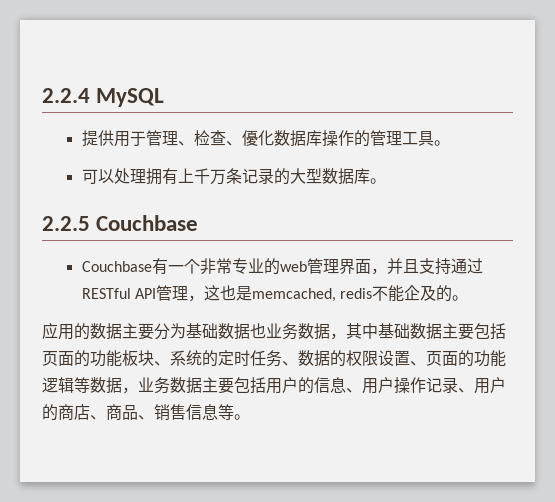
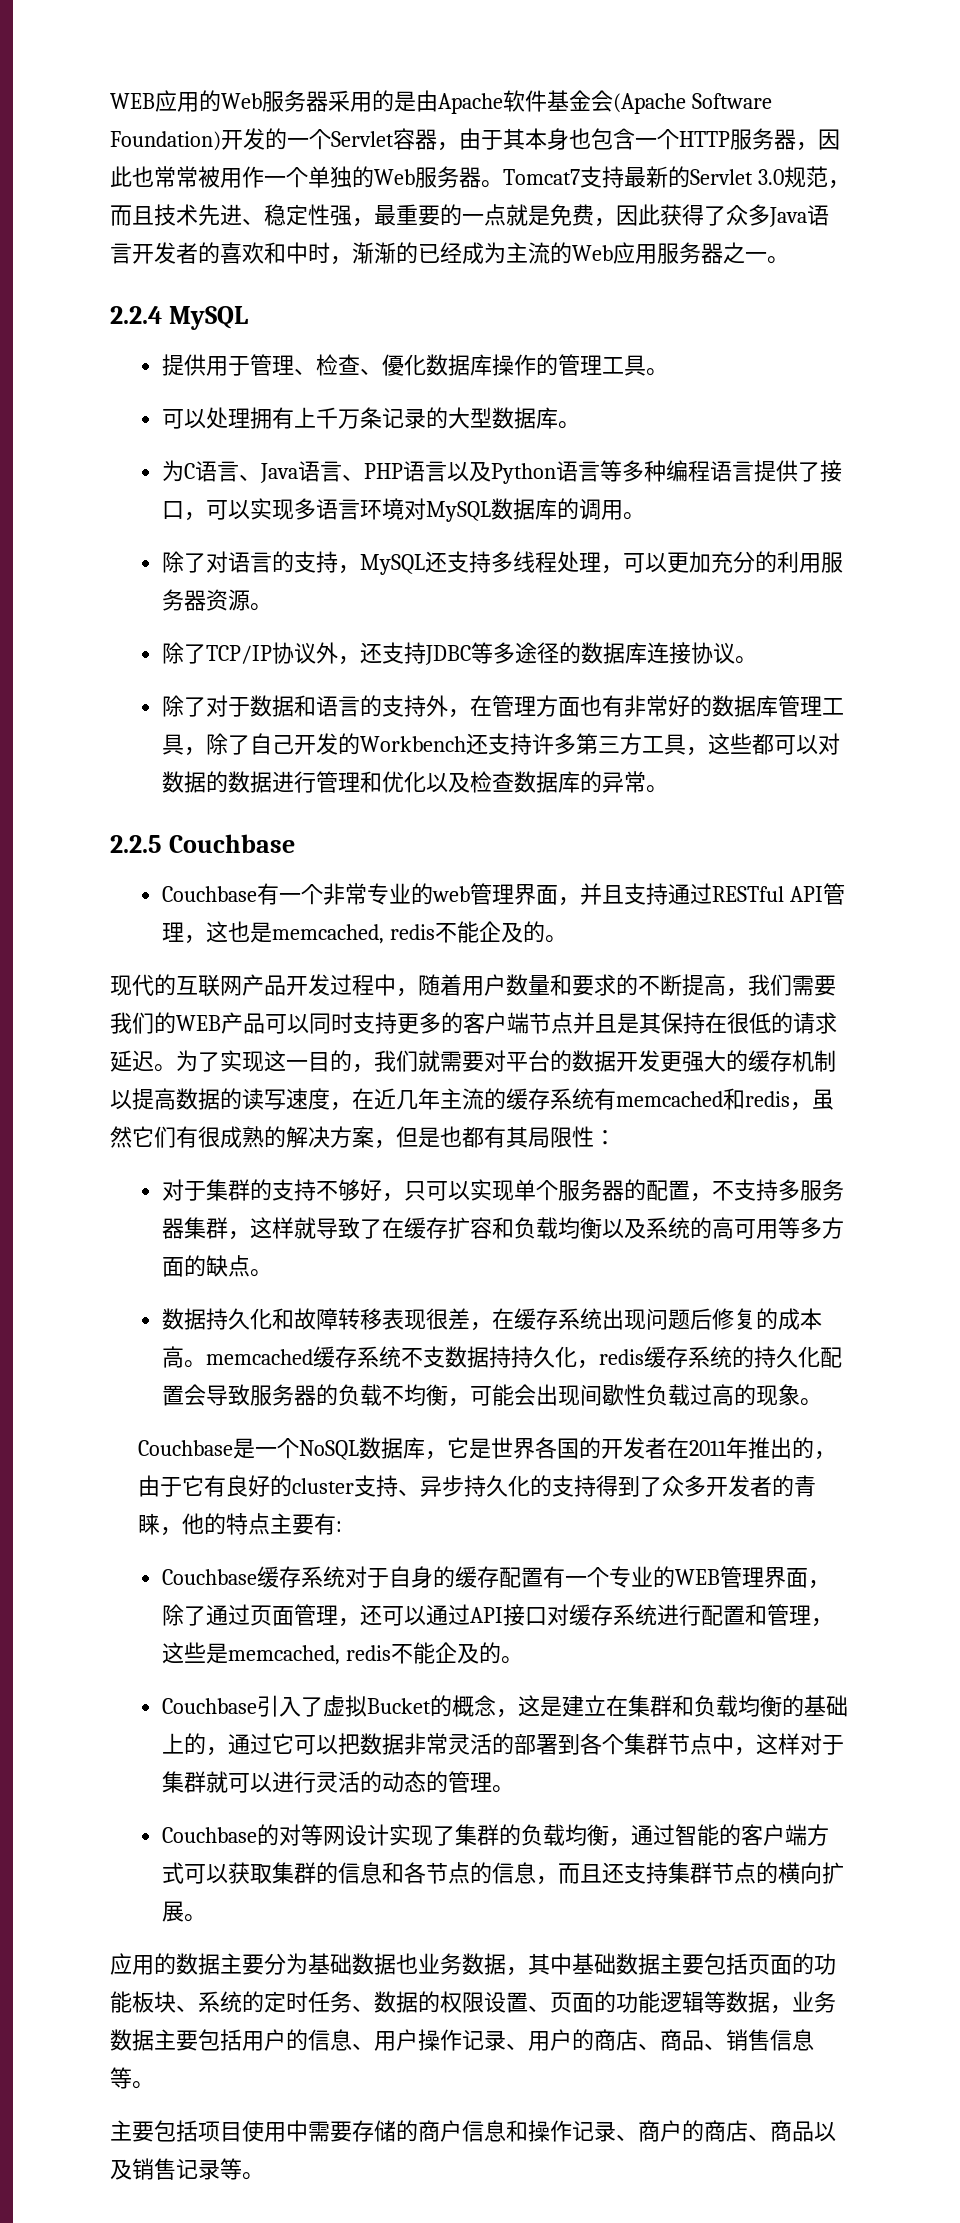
+ WEB应用的Web服务器采用的是由Apache软件基金会(Apache Software Foundation)开发的一个Servlet容器，由于其本身也包含一个HTTP服务器，因此也常常被用作一个单独的Web服务器。Tomcat7支持最新的Servlet 3.0规范，而且技术先进、稳定性强，最重要的一点就是免费，因此获得了众多Java语言开发者的喜欢和中时，渐渐的已经成为主流的Web应用服务器之一。
+ 为C语言、Java语言、PHP语言以及Python语言等多种编程语言提供了接口，可以实现多语言环境对MySQL数据库的调用。
+ 除了对语言的支持，MySQL还支持多线程处理，可以更加充分的利用服务器资源。
+ 除了TCP/IP协议外，还支持JDBC等多途径的数据库连接协议。
+ 除了对于数据和语言的支持外，在管理方面也有非常好的数据库管理工具，除了自己开发的Workbench还支持许多第三方工具，这些都可以对数据的数据进行管理和优化以及检查数据库的异常。
+ 现代的互联网产品开发过程中，随着用户数量和要求的不断提高，我们需要我们的WEB产品可以同时支持更多的客户端节点并且是其保持在很低的请求延迟。为了实现这一目的，我们就需要对平台的数据开发更强大的缓存机制以提高数据的读写速度，在近几年主流的缓存系统有memcached和redis，虽然它们有很成熟的解决方案，但是也都有其局限性：
+ 对于集群的支持不够好，只可以实现单个服务器的配置，不支持多服务器集群，这样就导致了在缓存扩容和负载均衡以及系统的高可用等多方面的缺点。
+ 数据持久化和故障转移表现很差，在缓存系统出现问题后修复的成本高。memcached缓存系统不支数据持持久化，redis缓存系统的持久化配置会导致服务器的负载不均衡，可能会出现间歇性负载过高的现象。
+ Couchbase是一个NoSQL数据库，它是世界各国的开发者在2011年推出的，由于它有良好的cluster支持、异步持久化的支持得到了众多开发者的青睐，他的特点主要有:
+ Couchbase缓存系统对于自身的缓存配置有一个专业的WEB管理界面，除了通过页面管理，还可以通过API接口对缓存系统进行配置和管理，这些是memcached, redis不能企及的。
+ Couchbase引入了虚拟Bucket的概念，这是建立在集群和负载均衡的基础上的，通过它可以把数据非常灵活的部署到各个集群节点中，这样对于集群就可以进行灵活的动态的管理。
+ Couchbase的对等网设计实现了集群的负载均衡，通过智能的客户端方式可以获取集群的信息和各节点的信息，而且还支持集群节点的横向扩展。
+ 主要包括项目使用中需要存储的商户信息和操作记录、商户的商店、商品以及销售记录等。

